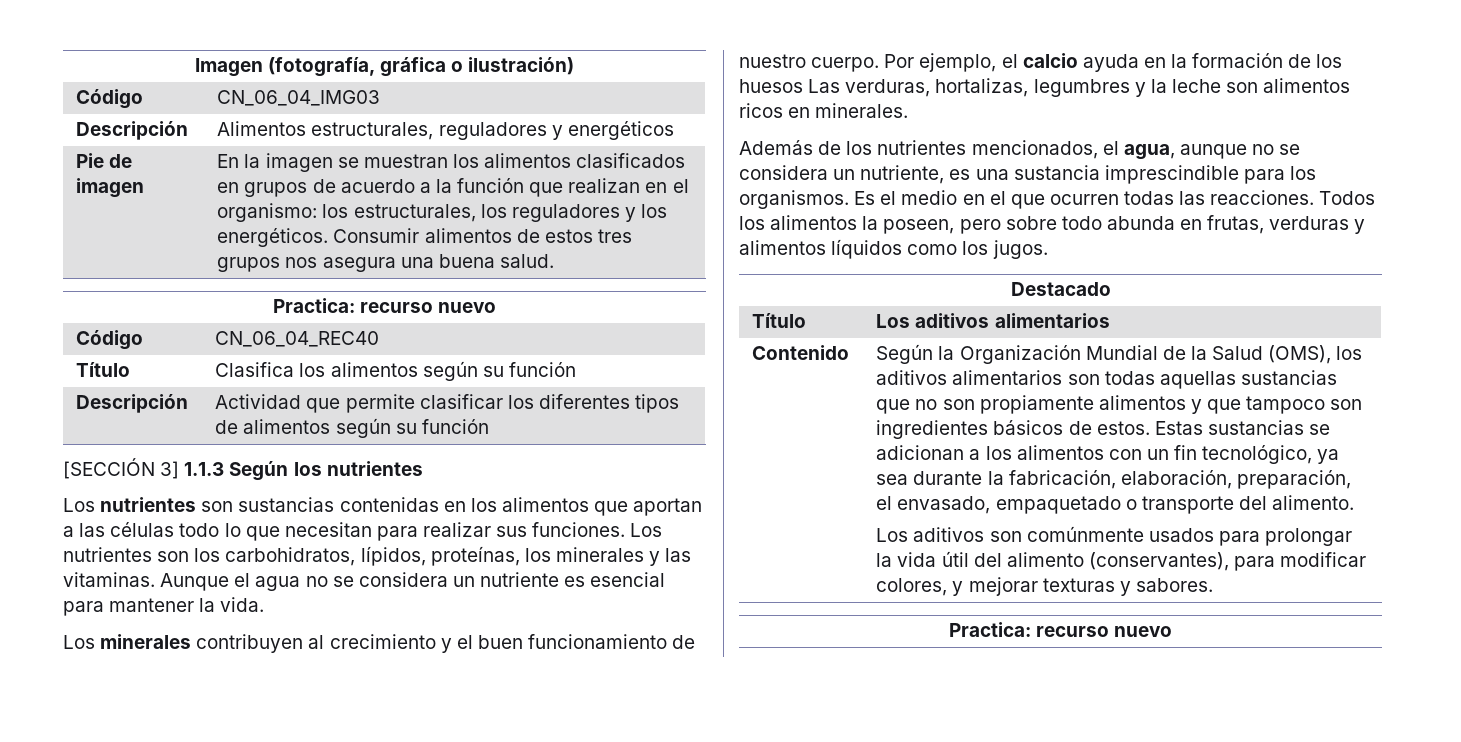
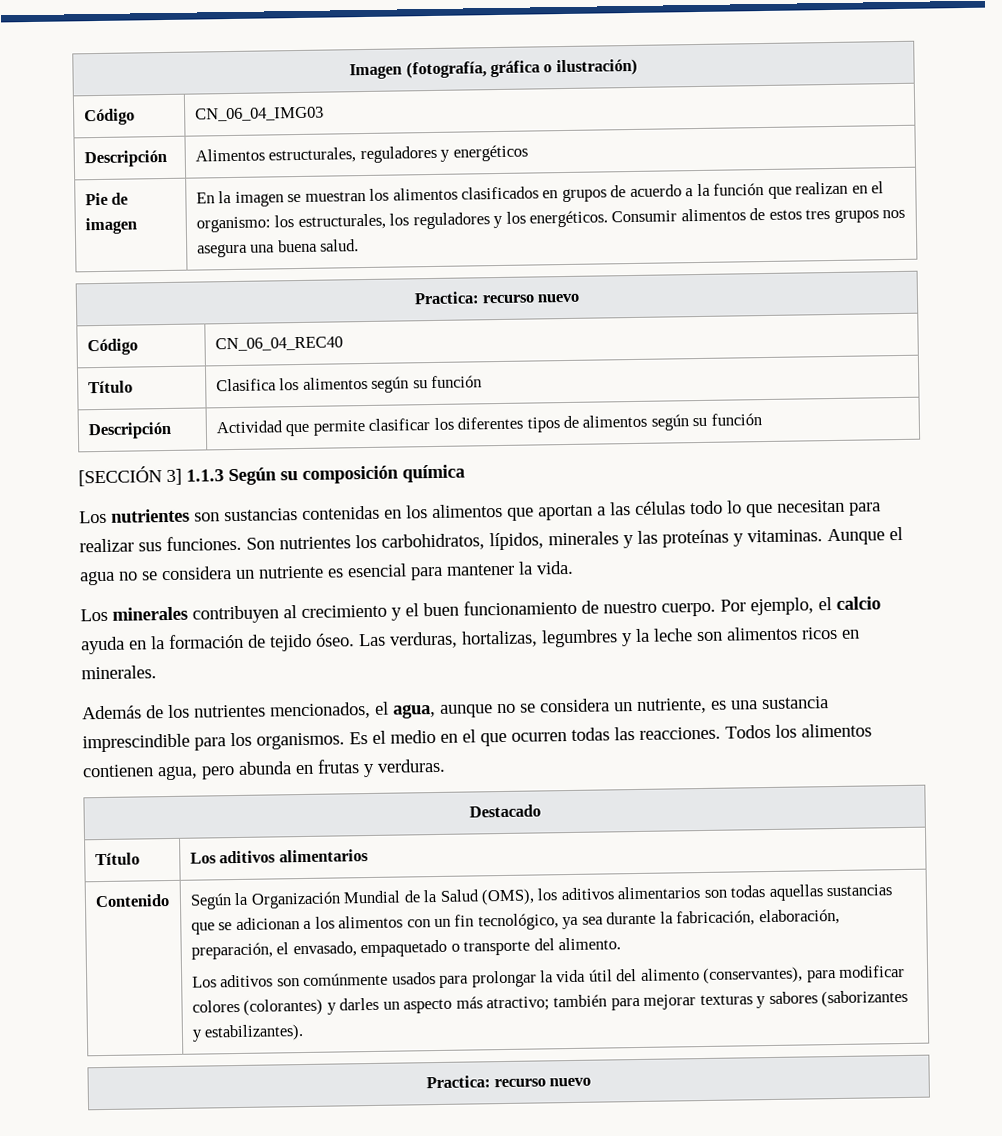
- [SECCIÓN 3] 1.1.3 Según los nutrientes
+ [SECCIÓN 3] 1.1.3 Según su composición química
- Los nutrientes son los carbohidratos, lípidos, proteínas, los minerales y las vitaminas.
+ Son nutrientes los carbohidratos, lípidos, minerales y las proteínas y vitaminas.
- Por ejemplo, el calcio ayuda en la formación de los huesos Las verduras, hortalizas, legumbres y la leche son alimentos ricos en minerales.
+ Por ejemplo, el calcio ayuda en la formación de tejido óseo. Las verduras, hortalizas, legumbres y la leche son alimentos ricos en minerales.
- Todos los alimentos la poseen, pero sobre todo abunda en frutas, verduras y alimentos líquidos como los jugos.
+ Todos los alimentos contienen agua, pero abunda en frutas y verduras.
- Según la Organización Mundial de la Salud (OMS), los aditivos alimentarios son todas aquellas sustancias que no son propiamente alimentos y que tampoco son ingredientes básicos de estos. Estas sustancias se adicionan a los alimentos con un fin tecnológico, ya sea durante la fabricación, elaboración, preparación, el envasado, empaquetado o transporte del alimento.
+ Según la Organización Mundial de la Salud (OMS), los aditivos alimentarios son todas aquellas sustancias que se adicionan a los alimentos con un fin tecnológico, ya sea durante la fabricación, elaboración, preparación, el envasado, empaquetado o transporte del alimento.
- Los aditivos son comúnmente usados para prolongar la vida útil del alimento (conservantes), para modificar colores, y mejorar texturas y sabores.
+ Los aditivos son comúnmente usados para prolongar la vida útil del alimento (conservantes), para modificar colores (colorantes) y darles un aspecto más atractivo; también para mejorar texturas y sabores (saborizantes y estabilizantes).

